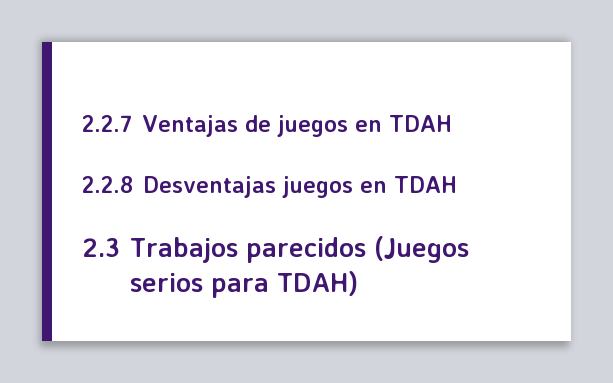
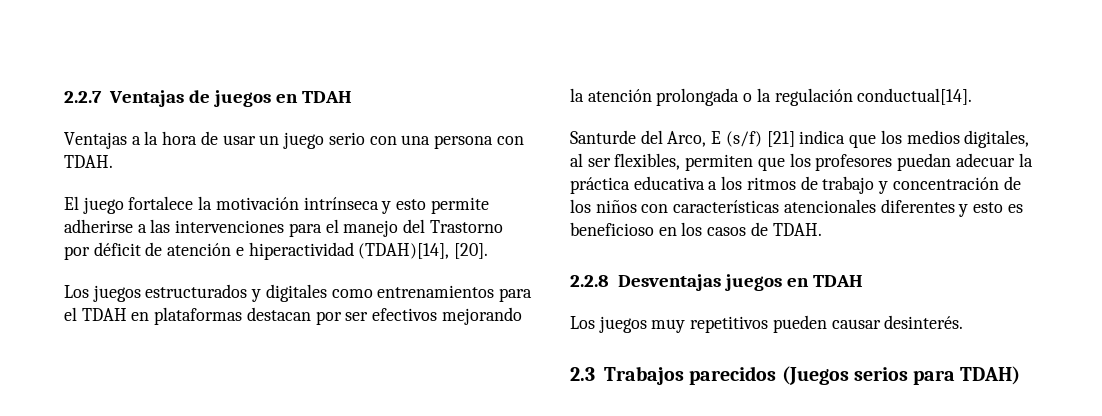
+ Ventajas a la hora de usar un juego serio con una persona con TDAH.
+ El juego fortalece la motivación intrínseca y esto permite adherirse a las intervenciones para el manejo del Trastorno por déficit de atención e hiperactividad (TDAH)[14], [20].
+ Los juegos estructurados y digitales como entrenamientos para el TDAH en plataformas destacan por ser efectivos mejorando la atención prolongada o la regulación conductual[14].
+ Santurde del Arco, E (s/f) [21] indica que los medios digitales, al ser flexibles, permiten que los profesores puedan adecuar la práctica educativa a los ritmos de trabajo y concentración de los niños con características atencionales diferentes y esto es beneficioso en los casos de TDAH.
+ Los juegos muy repetitivos pueden causar desinterés.

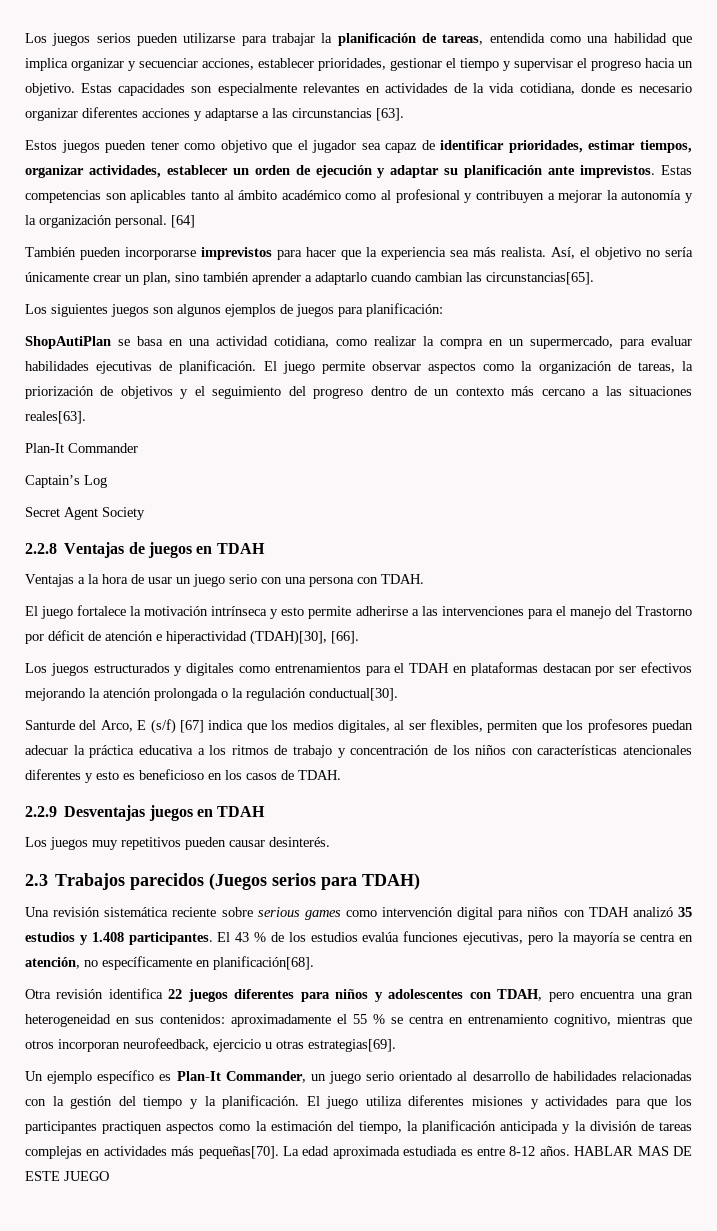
- 2.2.7 Ventajas de juegos en TDAH
+ Los juegos serios pueden utilizarse para trabajar la planificación de tareas, entendida como una habilidad que implica organizar y secuenciar acciones, establecer prioridades, gestionar el tiempo y supervisar el progreso hacia un objetivo. Estas capacidades son especialmente relevantes en actividades de la vida cotidiana, donde es necesario organizar diferentes acciones y adaptarse a las circunstancias [63].
+ Estos juegos pueden tener como objetivo que el jugador sea capaz de identificar prioridades, estimar tiempos, organizar actividades, establecer un orden de ejecución y adaptar su planificación ante imprevistos. Estas competencias son aplicables tanto al ámbito académico como al profesional y contribuyen a mejorar la autonomía y la organización personal. [64]
+ También pueden incorporarse imprevistos para hacer que la experiencia sea más realista. Así, el objetivo no sería únicamente crear un plan, sino también aprender a adaptarlo cuando cambian las circunstancias[65].
+ Los siguientes juegos son algunos ejemplos de juegos para planificación:
+ ShopAutiPlan se basa en una actividad cotidiana, como realizar la compra en un supermercado, para evaluar habilidades ejecutivas de planificación. El juego permite observar aspectos como la organización de tareas, la priorización de objetivos y el seguimiento del progreso dentro de un contexto más cercano a las situaciones reales[63].
+ Plan-It Commander
+ Captain’s Log
+ Secret Agent Society
+ 2.2.8 Ventajas de juegos en TDAH
- El juego fortalece la motivación intrínseca y esto permite adherirse a las intervenciones para el manejo del Trastorno por déficit de atención e hiperactividad (TDAH)[14], [20].
+ El juego fortalece la motivación intrínseca y esto permite adherirse a las intervenciones para el manejo del Trastorno por déficit de atención e hiperactividad (TDAH)[30], [66].
- Los juegos estructurados y digitales como entrenamientos para el TDAH en plataformas destacan por ser efectivos mejorando la atención prolongada o la regulación conductual[14].
+ Los juegos estructurados y digitales como entrenamientos para el TDAH en plataformas destacan por ser efectivos mejorando la atención prolongada o la regulación conductual[30].
- Santurde del Arco, E (s/f) [21] indica que los medios digitales, al ser flexibles, permiten que los profesores puedan adecuar la práctica educativa a los ritmos de trabajo y concentración de los niños con características atencionales diferentes y esto es beneficioso en los casos de TDAH.
+ Santurde del Arco, E (s/f) [67] indica que los medios digitales, al ser flexibles, permiten que los profesores puedan adecuar la práctica educativa a los ritmos de trabajo y concentración de los niños con características atencionales diferentes y esto es beneficioso en los casos de TDAH.
- 2.2.8 Desventajas juegos en TDAH
+ 2.2.9 Desventajas juegos en TDAH
+ Una revisión sistemática reciente sobre serious games como intervención digital para niños con TDAH analizó 35 estudios y 1.408 participantes. El 43 % de los estudios evalúa funciones ejecutivas, pero la mayoría se centra en atención, no específicamente en planificación[68].
+ Otra revisión identifica 22 juegos diferentes para niños y adolescentes con TDAH, pero encuentra una gran heterogeneidad en sus contenidos: aproximadamente el 55 % se centra en entrenamiento cognitivo, mientras que otros incorporan neurofeedback, ejercicio u otras estrategias[69].
+ Un ejemplo específico es Plan-It Commander, un juego serio orientado al desarrollo de habilidades relacionadas con la gestión del tiempo y la planificación. El juego utiliza diferentes misiones y actividades para que los participantes practiquen aspectos como la estimación del tiempo, la planificación anticipada y la división de tareas complejas en actividades más pequeñas[70]. La edad aproximada estudiada es entre 8-12 años. HABLAR MAS DE ESTE JUEGO

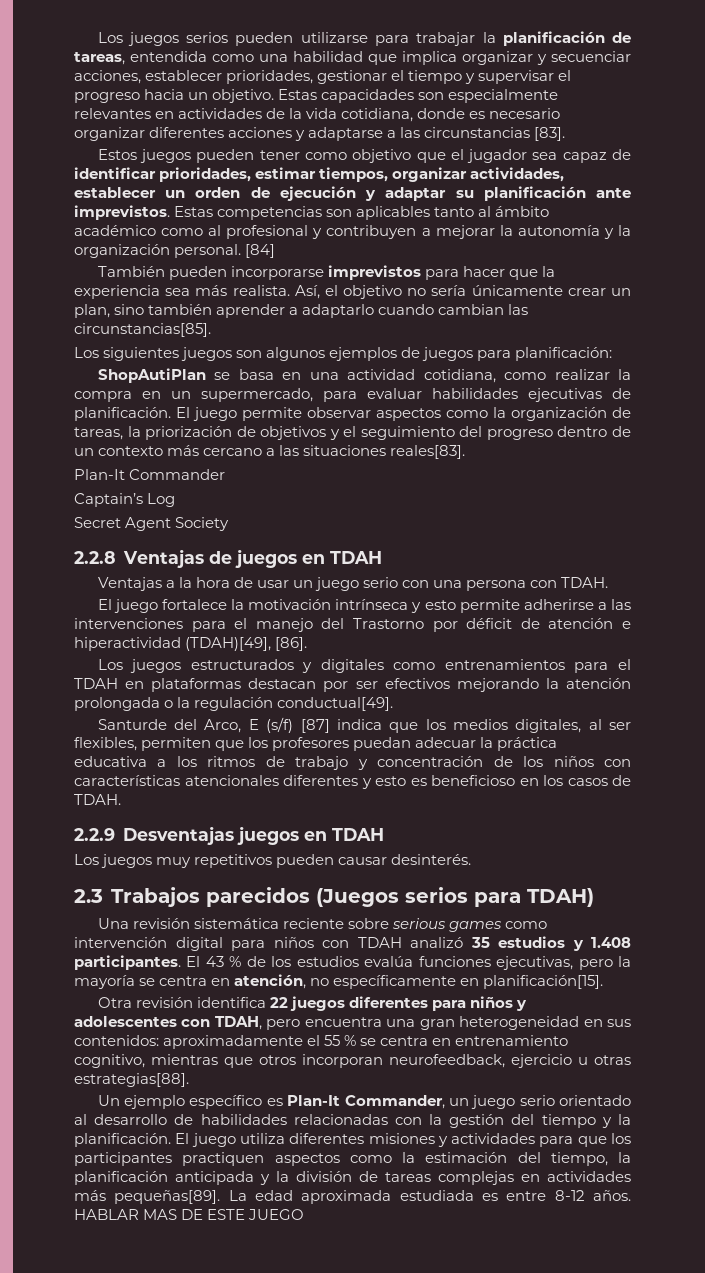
- Estas capacidades son especialmente relevantes en actividades de la vida cotidiana, donde es necesario organizar diferentes acciones y adaptarse a las circunstancias [63].
+ Estas capacidades son especialmente relevantes en actividades de la vida cotidiana, donde es necesario organizar diferentes acciones y adaptarse a las circunstancias [83].
- [64]
+ [84]
- Así, el objetivo no sería únicamente crear un plan, sino también aprender a adaptarlo cuando cambian las circunstancias[65].
+ Así, el objetivo no sería únicamente crear un plan, sino también aprender a adaptarlo cuando cambian las circunstancias[85].
- El juego permite observar aspectos como la organización de tareas, la priorización de objetivos y el seguimiento del progreso dentro de un contexto más cercano a las situaciones reales[63].
+ El juego permite observar aspectos como la organización de tareas, la priorización de objetivos y el seguimiento del progreso dentro de un contexto más cercano a las situaciones reales[83].
- El juego fortalece la motivación intrínseca y esto permite adherirse a las intervenciones para el manejo del Trastorno por déficit de atención e hiperactividad (TDAH)[30], [66].
+ El juego fortalece la motivación intrínseca y esto permite adherirse a las intervenciones para el manejo del Trastorno por déficit de atención e hiperactividad (TDAH)[49], [86].
- Los juegos estructurados y digitales como entrenamientos para el TDAH en plataformas destacan por ser efectivos mejorando la atención prolongada o la regulación conductual[30].
+ Los juegos estructurados y digitales como entrenamientos para el TDAH en plataformas destacan por ser efectivos mejorando la atención prolongada o la regulación conductual[49].
- Santurde del Arco, E (s/f) [67] indica que los medios digitales, al ser flexibles, permiten que los profesores puedan adecuar la práctica educativa a los ritmos de trabajo y concentración de los niños con características atencionales diferentes y esto es beneficioso en los casos de TDAH.
+ Santurde del Arco, E (s/f) [87] indica que los medios digitales, al ser flexibles, permiten que los profesores puedan adecuar la práctica educativa a los ritmos de trabajo y concentración de los niños con características atencionales diferentes y esto es beneficioso en los casos de TDAH.
- El 43 % de los estudios evalúa funciones ejecutivas, pero la mayoría se centra en atención, no específicamente en planificación[68].
+ El 43 % de los estudios evalúa funciones ejecutivas, pero la mayoría se centra en atención, no específicamente en planificación[15].
- Otra revisión identifica 22 juegos diferentes para niños y adolescentes con TDAH, pero encuentra una gran heterogeneidad en sus contenidos: aproximadamente el 55 % se centra en entrenamiento cognitivo, mientras que otros incorporan neurofeedback, ejercicio u otras estrategias[69].
+ Otra revisión identifica 22 juegos diferentes para niños y adolescentes con TDAH, pero encuentra una gran heterogeneidad en sus contenidos: aproximadamente el 55 % se centra en entrenamiento cognitivo, mientras que otros incorporan neurofeedback, ejercicio u otras estrategias[88].
- El juego utiliza diferentes misiones y actividades para que los participantes practiquen aspectos como la estimación del tiempo, la planificación anticipada y la división de tareas complejas en actividades más pequeñas[70].
+ El juego utiliza diferentes misiones y actividades para que los participantes practiquen aspectos como la estimación del tiempo, la planificación anticipada y la división de tareas complejas en actividades más pequeñas[89].

